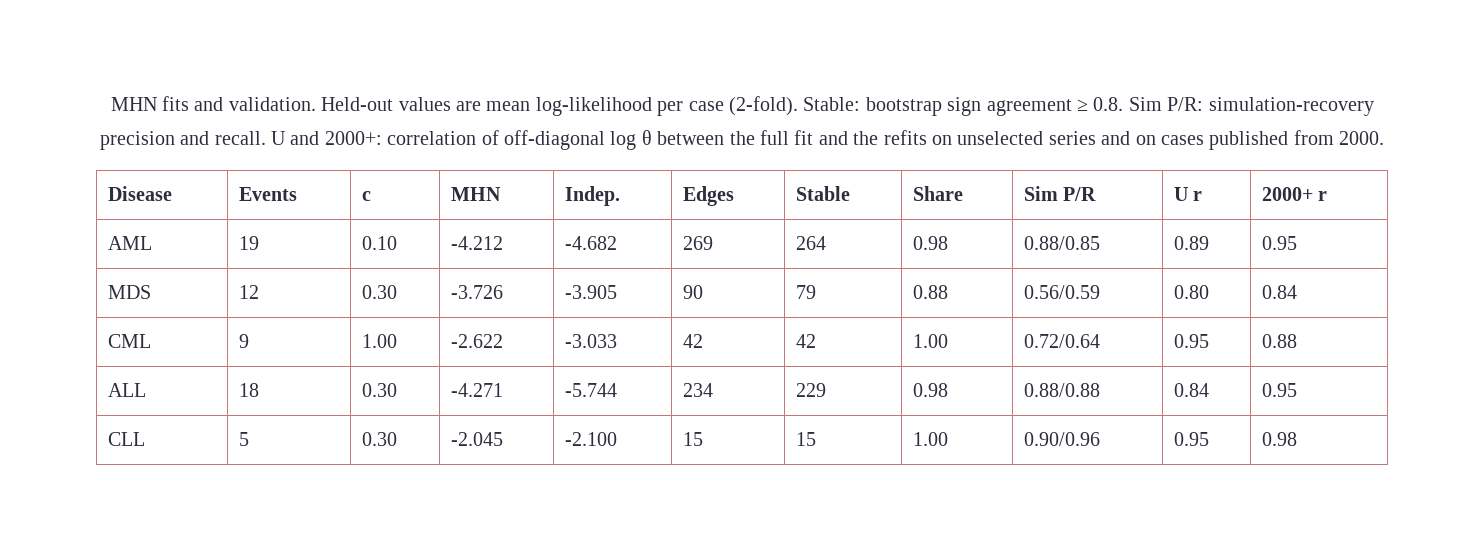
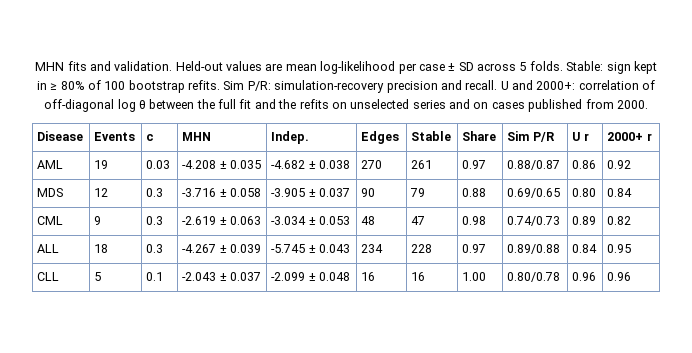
- Held-out values are mean log-likelihood per case (2-fold). Stable: bootstrap sign agreement ≥ 0.8. Sim P/R: simulation-recovery precision and recall.
+ Held-out values are mean log-likelihood per case ± SD across 5 folds. Stable: sign kept in ≥ 80% of 100 bootstrap refits. Sim P/R: simulation-recovery precision and recall.
- AML | 19 | 0.10 | -4.212 | -4.682 | 269 | 264 | 0.98 | 0.88/0.85 | 0.89 | 0.95
- MDS | 12 | 0.30 | -3.726 | -3.905 | 90 | 79 | 0.88 | 0.56/0.59 | 0.80 | 0.84
+ AML | 19 | 0.03 | -4.208 ± 0.035 | -4.682 ± 0.038 | 270 | 261 | 0.97 | 0.88/0.87 | 0.86 | 0.92
+ MDS | 12 | 0.3 | -3.716 ± 0.058 | -3.905 ± 0.037 | 90 | 79 | 0.88 | 0.69/0.65 | 0.80 | 0.84
- CML | 9 | 1.00 | -2.622 | -3.033 | 42 | 42 | 1.00 | 0.72/0.64 | 0.95 | 0.88
- ALL | 18 | 0.30 | -4.271 | -5.744 | 234 | 229 | 0.98 | 0.88/0.88 | 0.84 | 0.95
- CLL | 5 | 0.30 | -2.045 | -2.100 | 15 | 15 | 1.00 | 0.90/0.96 | 0.95 | 0.98
+ CML | 9 | 0.3 | -2.619 ± 0.063 | -3.034 ± 0.053 | 48 | 47 | 0.98 | 0.74/0.73 | 0.89 | 0.82
+ ALL | 18 | 0.3 | -4.267 ± 0.039 | -5.745 ± 0.043 | 234 | 228 | 0.97 | 0.89/0.88 | 0.84 | 0.95
+ CLL | 5 | 0.1 | -2.043 ± 0.037 | -2.099 ± 0.048 | 16 | 16 | 1.00 | 0.80/0.78 | 0.96 | 0.96

